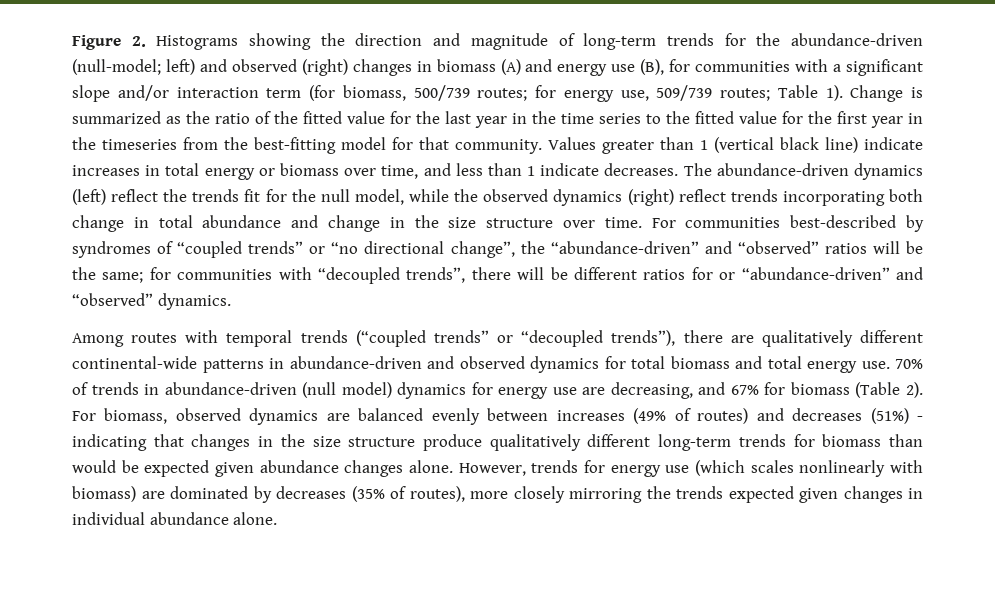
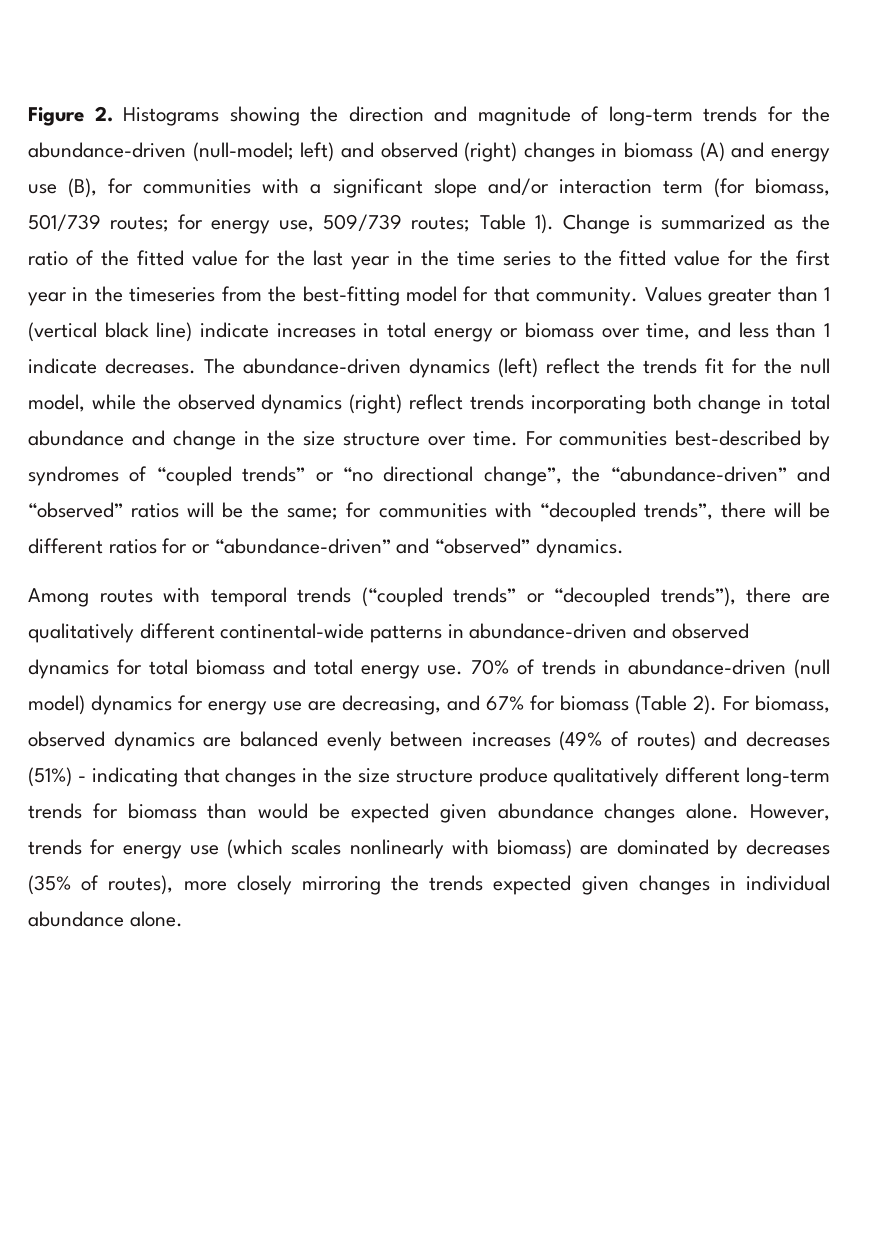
- Figure 2. Histograms showing the direction and magnitude of long-term trends for the abundance-driven (null-model; left) and observed (right) changes in biomass (A) and energy use (B), for communities with a significant slope and/or interaction term (for biomass, 500/739 routes; for energy use, 509/739 routes; Table 1).
+ Figure 2. Histograms showing the direction and magnitude of long-term trends for the abundance-driven (null-model; left) and observed (right) changes in biomass (A) and energy use (B), for communities with a significant slope and/or interaction term (for biomass, 501/739 routes; for energy use, 509/739 routes; Table 1).

